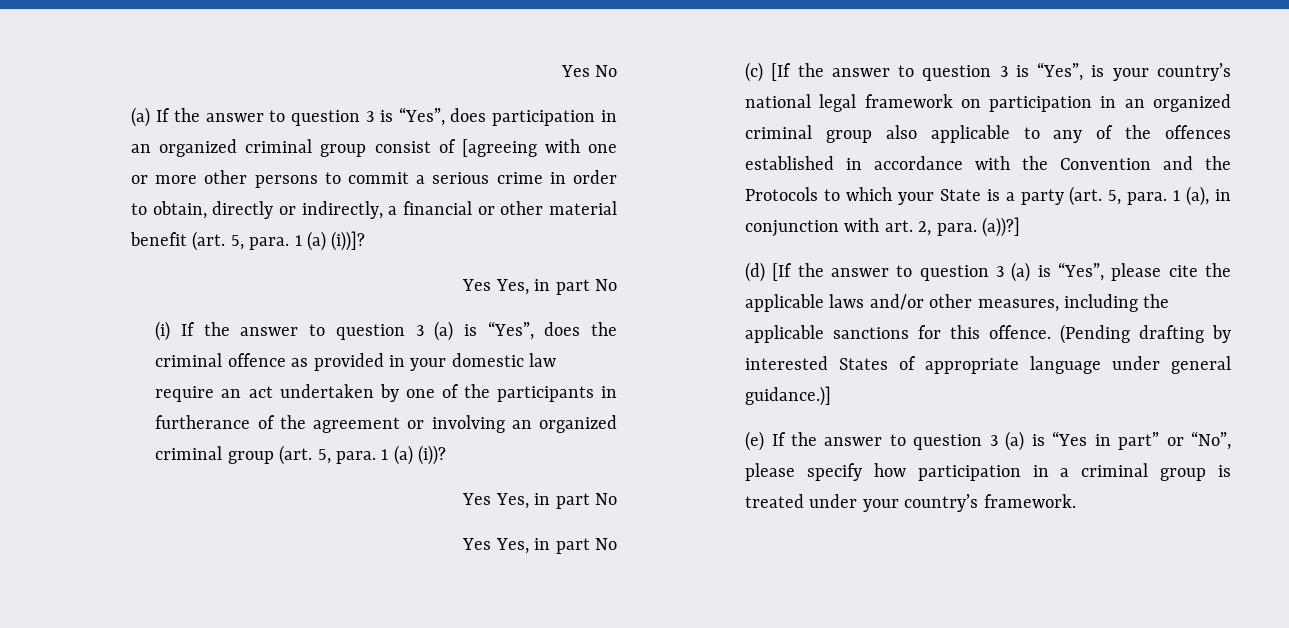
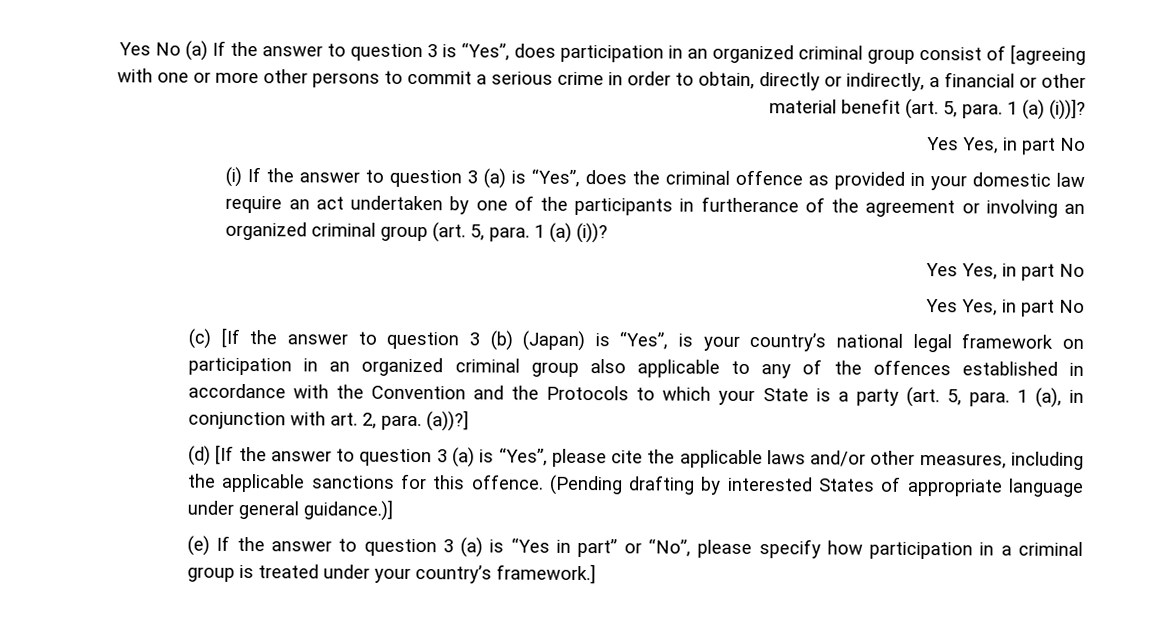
- Yes No
- (a) If the answer to question 3 is “Yes”, does participation in an organized criminal group consist of [agreeing with one or more other persons to commit a serious crime in order to obtain, directly or indirectly, a financial or other material benefit (art. 5, para. 1 (a) (i))]?
+ Yes No (a) If the answer to question 3 is “Yes”, does participation in an organized criminal group consist of [agreeing with one or more other persons to commit a serious crime in order to obtain, directly or indirectly, a financial or other material benefit (art. 5, para. 1 (a) (i))]?
- (c) [If the answer to question 3 is “Yes”, is your country’s national legal framework on participation in an organized criminal group also applicable to any of the offences established in accordance with the Convention and the Protocols to which your State is a party (art. 5, para. 1 (a), in conjunction with art. 2, para. (a))?]
+ (c) [If the answer to question 3 (b) (Japan) is “Yes”, is your country’s national legal framework on participation in an organized criminal group also applicable to any of the offences established in accordance with the Convention and the Protocols to which your State is a party (art. 5, para. 1 (a), in conjunction with art. 2, para. (a))?]
- (e) If the answer to question 3 (a) is “Yes in part” or “No”, please specify how participation in a criminal group is treated under your country’s framework.
+ (e) If the answer to question 3 (a) is “Yes in part” or “No”, please specify how participation in a criminal group is treated under your country’s framework.]

